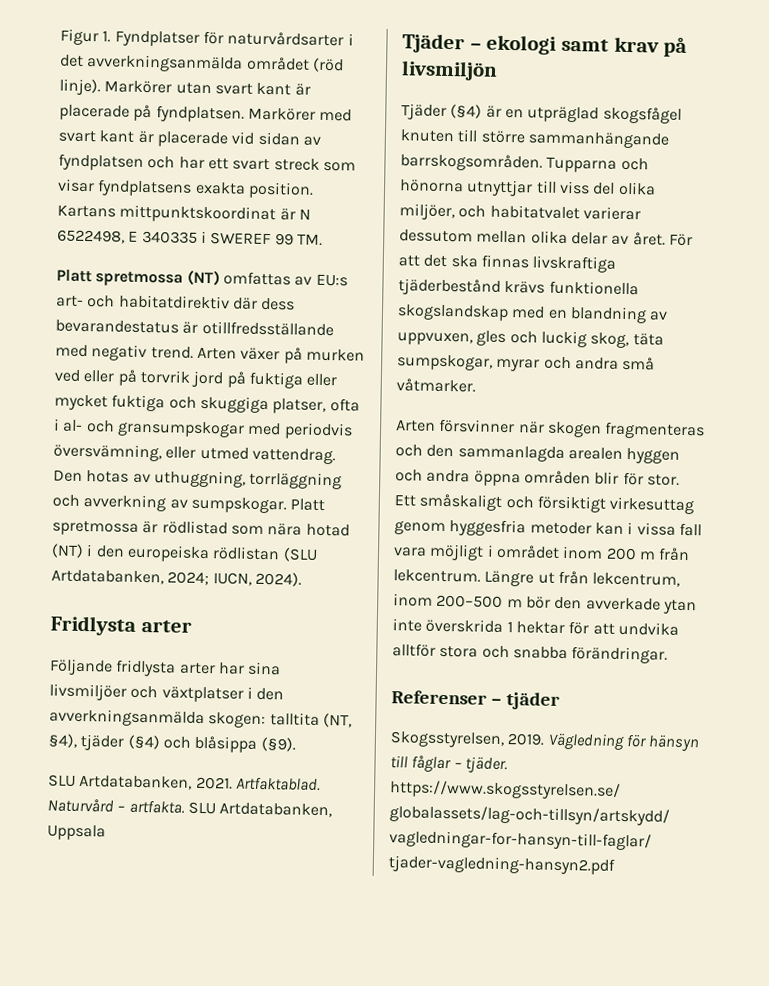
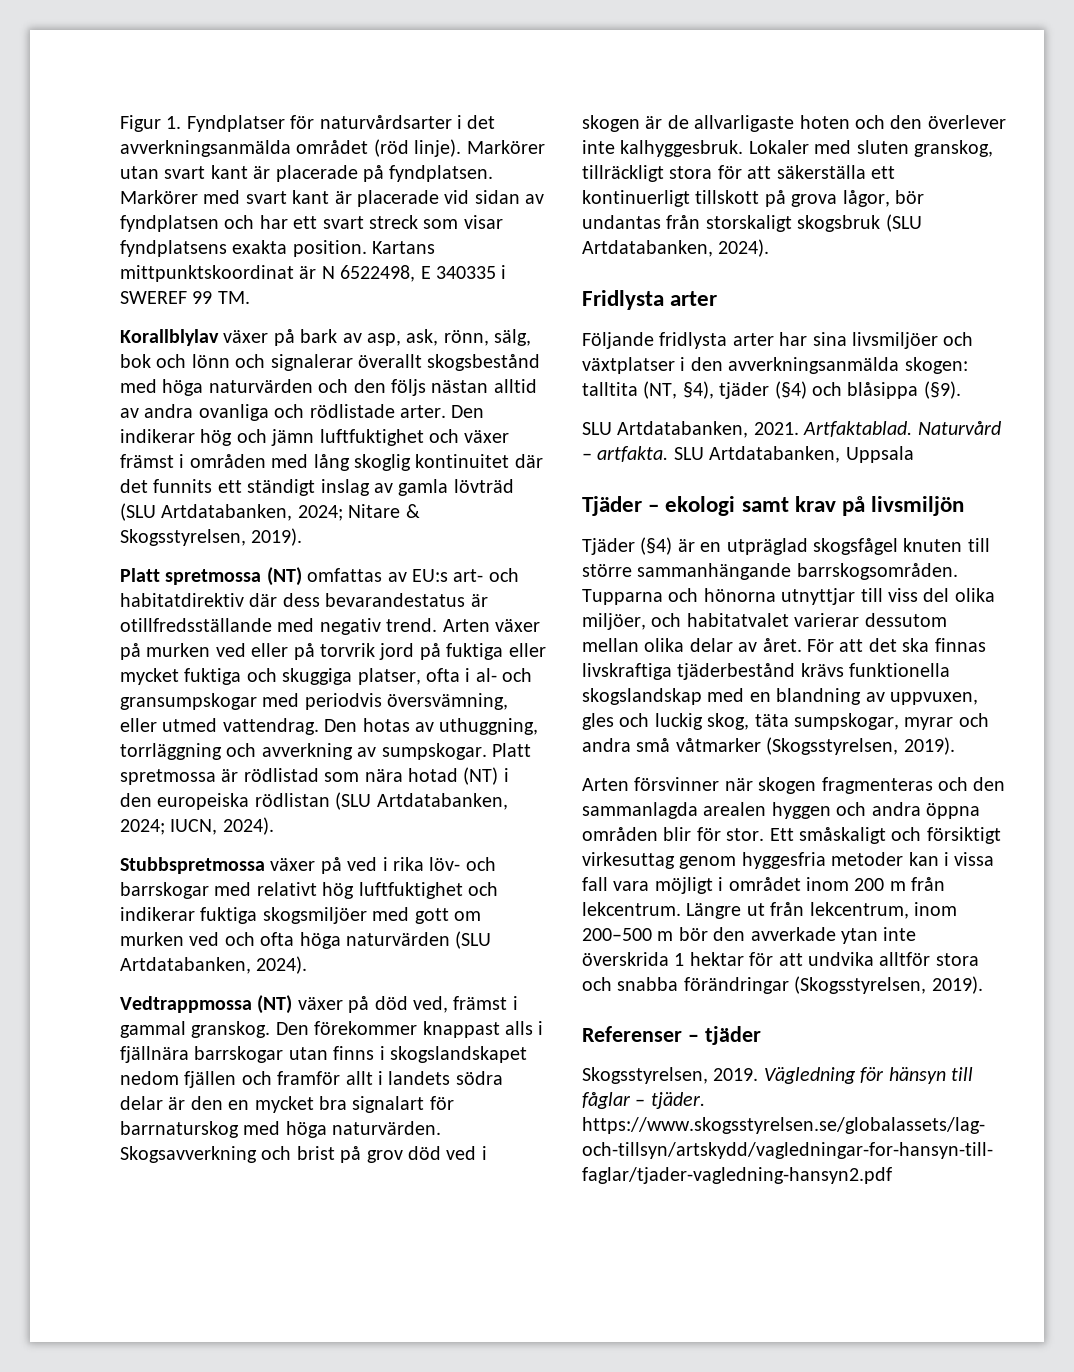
+ Korallblylav växer på bark av asp, ask, rönn, sälg, bok och lönn och signalerar överallt skogsbestånd med höga naturvärden och den följs nästan alltid av andra ovanliga och rödlistade arter. Den indikerar hög och jämn luftfuktighet och växer främst i områden med lång skoglig kontinuitet där det funnits ett ständigt inslag av gamla lövträd (SLU Artdatabanken, 2024; Nitare & Skogsstyrelsen, 2019).
+ Stubbspretmossa växer på ved i rika löv- och barrskogar med relativt hög luftfuktighet och indikerar fuktiga skogsmiljöer med gott om murken ved och ofta höga naturvärden (SLU Artdatabanken, 2024).
+ Vedtrappmossa (NT) växer på död ved, främst i gammal granskog. Den förekommer knappast alls i fjällnära barrskogar utan finns i skogslandskapet nedom fjällen och framför allt i landets södra delar är den en mycket bra signalart för barrnaturskog med höga naturvärden. Skogsavverkning och brist på grov död ved i skogen är de allvarligaste hoten och den överlever inte kalhyggesbruk. Lokaler med sluten granskog, tillräckligt stora för att säkerställa ett kontinuerligt tillskott på grova lågor, bör undantas från storskaligt skogsbruk (SLU Artdatabanken, 2024).
- För att det ska finnas livskraftiga tjäderbestånd krävs funktionella skogslandskap med en blandning av uppvuxen, gles och luckig skog, täta sumpskogar, myrar och andra små våtmarker.
+ För att det ska finnas livskraftiga tjäderbestånd krävs funktionella skogslandskap med en blandning av uppvuxen, gles och luckig skog, täta sumpskogar, myrar och andra små våtmarker (Skogsstyrelsen, 2019).
- Längre ut från lekcentrum, inom 200–500 m bör den avverkade ytan inte överskrida 1 hektar för att undvika alltför stora och snabba förändringar.
+ Längre ut från lekcentrum, inom 200–500 m bör den avverkade ytan inte överskrida 1 hektar för att undvika alltför stora och snabba förändringar (Skogsstyrelsen, 2019).

